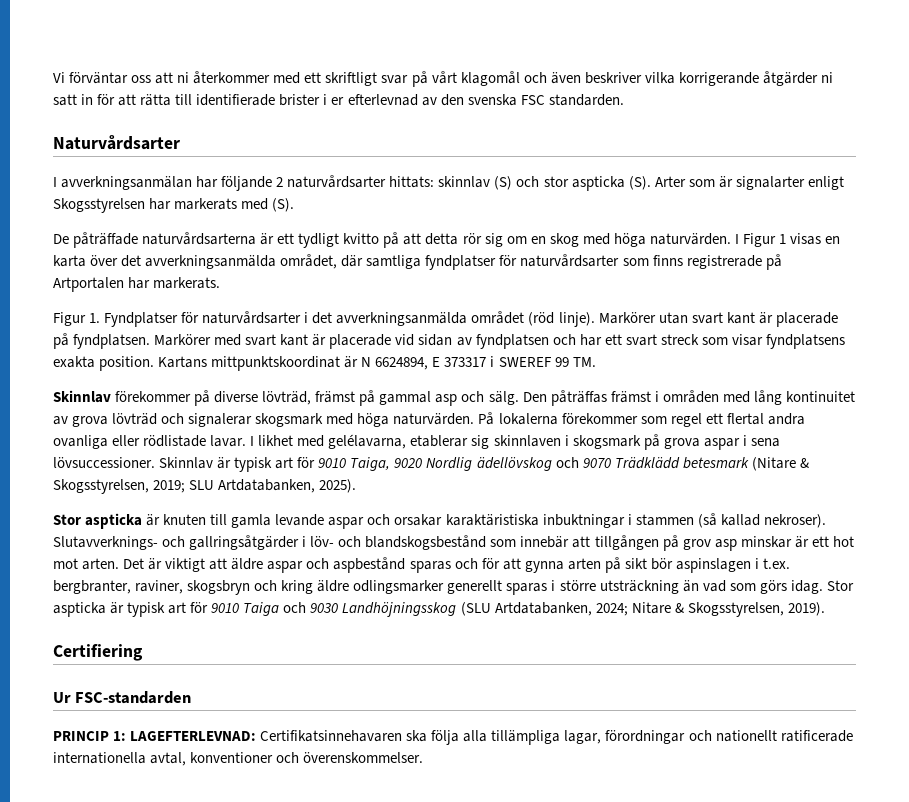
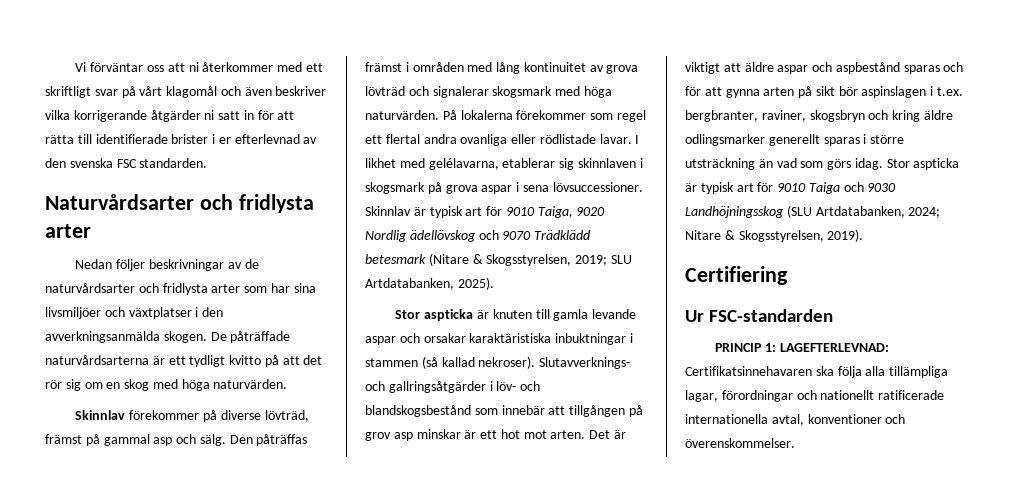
- Naturvårdsarter
- I avverkningsanmälan har följande 2 naturvårdsarter hittats: skinnlav (S) och stor aspticka (S). Arter som är signalarter enligt Skogsstyrelsen har markerats med (S).
- De påträffade naturvårdsarterna är ett tydligt kvitto på att detta rör sig om en skog med höga naturvärden. I Figur 1 visas en karta över det avverkningsanmälda området, där samtliga fyndplatser för naturvårdsarter som finns registrerade på Artportalen har markerats.
- Figur 1. Fyndplatser för naturvårdsarter i det avverkningsanmälda området (röd linje). Markörer utan svart kant är placerade på fyndplatsen. Markörer med svart kant är placerade vid sidan av fyndplatsen och har ett svart streck som visar fyndplatsens exakta position. Kartans mittpunktskoordinat är N 6624894, E 373317 i SWEREF 99 TM.
+ Naturvårdsarter och fridlysta arter
+ Nedan följer beskrivningar av de naturvårdsarter och fridlysta arter som har sina livsmiljöer och växtplatser i den avverkningsanmälda skogen. De påträffade naturvårdsarterna är ett tydligt kvitto på att det rör sig om en skog med höga naturvärden.

